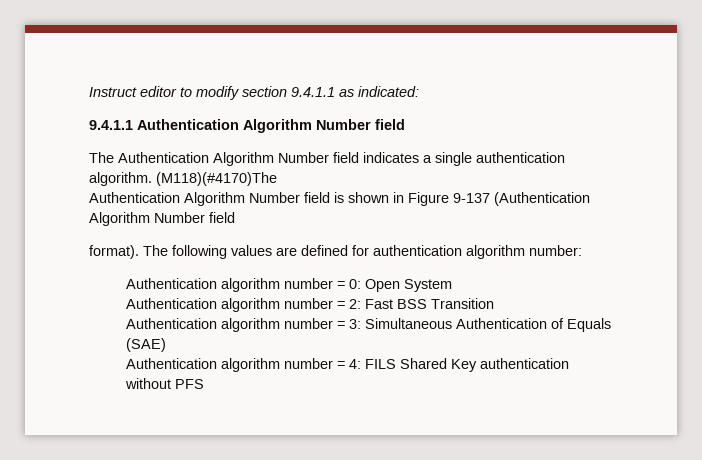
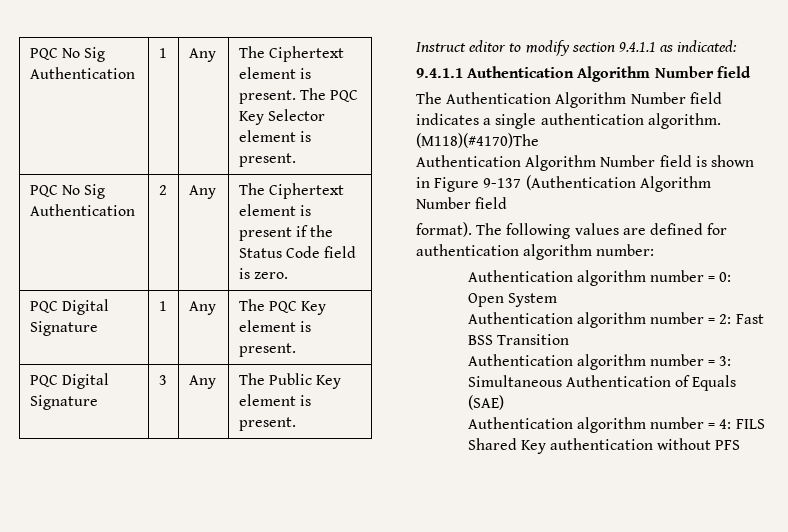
+ PQC No Sig Authentication | 1 | Any | The Ciphertext element is present. The PQC Key Selector element is present.
+ PQC No Sig Authentication | 2 | Any | The Ciphertext element is present if the Status Code field is zero.
+ PQC Digital Signature | 1 | Any | The PQC Key element is present.
+ PQC Digital Signature | 3 | Any | The Public Key element is present.

